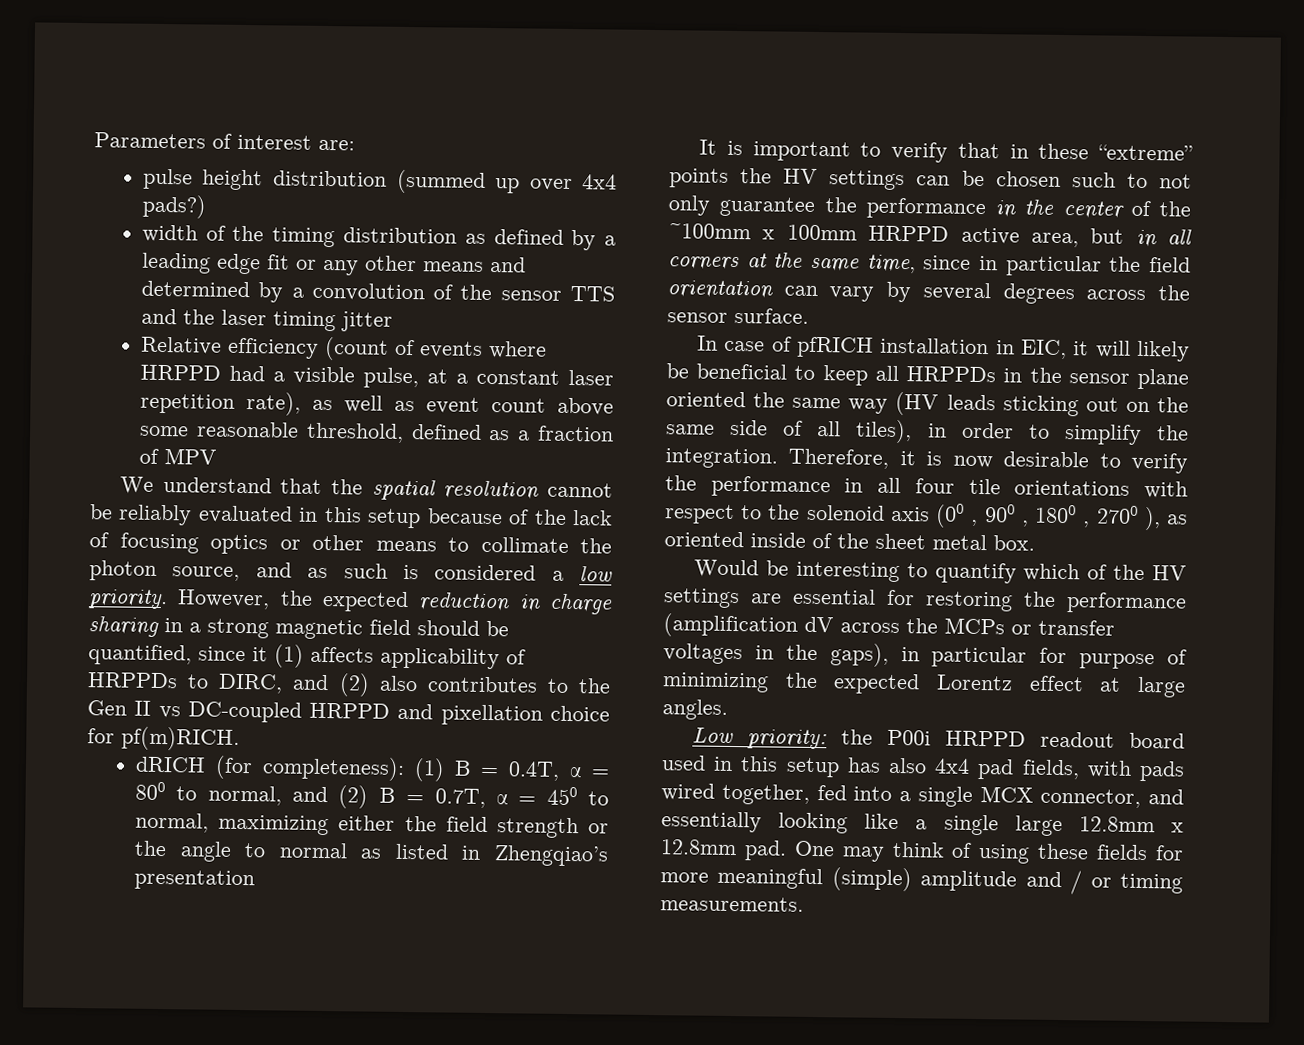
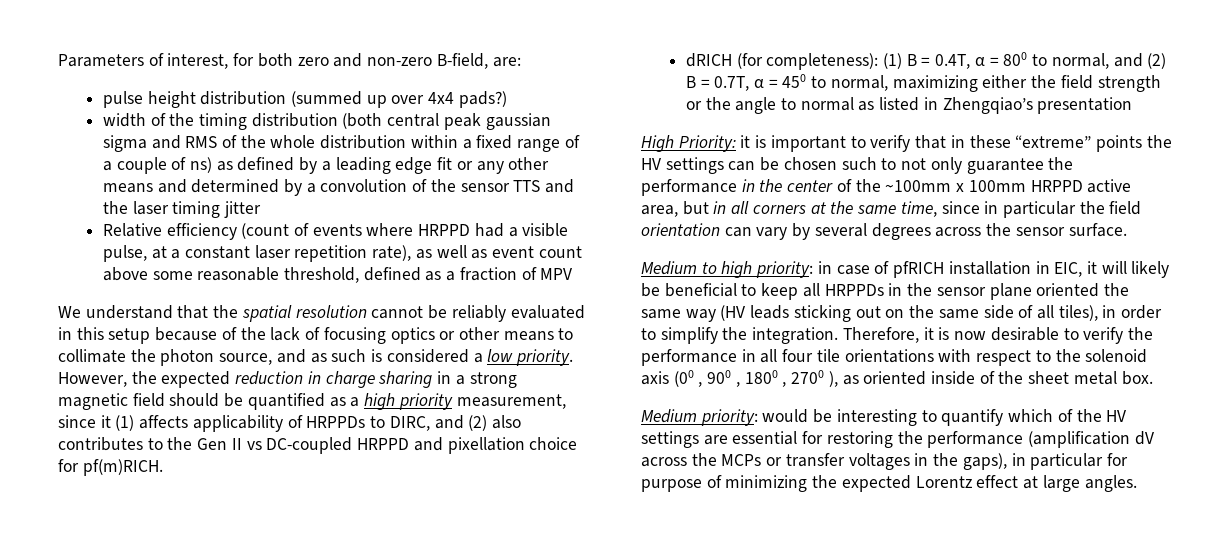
- Parameters of interest are:
+ Parameters of interest, for both zero and non-zero B-field, are:
- width of the timing distribution as defined by a leading edge fit or any other means and determined by a convolution of the sensor TTS and the laser timing jitter
+ width of the timing distribution (both central peak gaussian sigma and RMS of the whole distribution within a fixed range of a couple of ns) as defined by a leading edge fit or any other means and determined by a convolution of the sensor TTS and the laser timing jitter
- However, the expected reduction in charge sharing in a strong magnetic field should be quantified, since it (1) affects applicability of HRPPDs to DIRC, and (2) also contributes to the Gen II vs DC-coupled HRPPD and pixellation choice for pf(m)RICH.
+ However, the expected reduction in charge sharing in a strong magnetic field should be quantified as a high priority measurement, since it (1) affects applicability of HRPPDs to DIRC, and (2) also contributes to the Gen II vs DC-coupled HRPPD and pixellation choice for pf(m)RICH.
- It is important to verify that in these “extreme” points the HV settings can be chosen such to not only guarantee the performance in the center of the ~100mm x 100mm HRPPD active area, but in all corners at the same time, since in particular the field orientation can vary by several degrees across the sensor surface.
+ High Priority: it is important to verify that in these “extreme” points the HV settings can be chosen such to not only guarantee the performance in the center of the ~100mm x 100mm HRPPD active area, but in all corners at the same time, since in particular the field orientation can vary by several degrees across the sensor surface.
- In case of pfRICH installation in EIC, it will likely be beneficial to keep all HRPPDs in the sensor plane oriented the same way (HV leads sticking out on the same side of all tiles), in order to simplify the integration.
+ Medium to high priority: in case of pfRICH installation in EIC, it will likely be beneficial to keep all HRPPDs in the sensor plane oriented the same way (HV leads sticking out on the same side of all tiles), in order to simplify the integration.
- Would be interesting to quantify which of the HV settings are essential for restoring the performance (amplification dV across the MCPs or transfer voltages in the gaps), in particular for purpose of minimizing the expected Lorentz effect at large angles.
+ Medium priority: would be interesting to quantify which of the HV settings are essential for restoring the performance (amplification dV across the MCPs or transfer voltages in the gaps), in particular for purpose of minimizing the expected Lorentz effect at large angles.
- Low priority: the P00i HRPPD readout board used in this setup has also 4x4 pad fields, with pads wired together, fed into a single MCX connector, and essentially looking like a single large 12.8mm x 12.8mm pad. One may think of using these fields for more meaningful (simple) amplitude and / or timing measurements.

